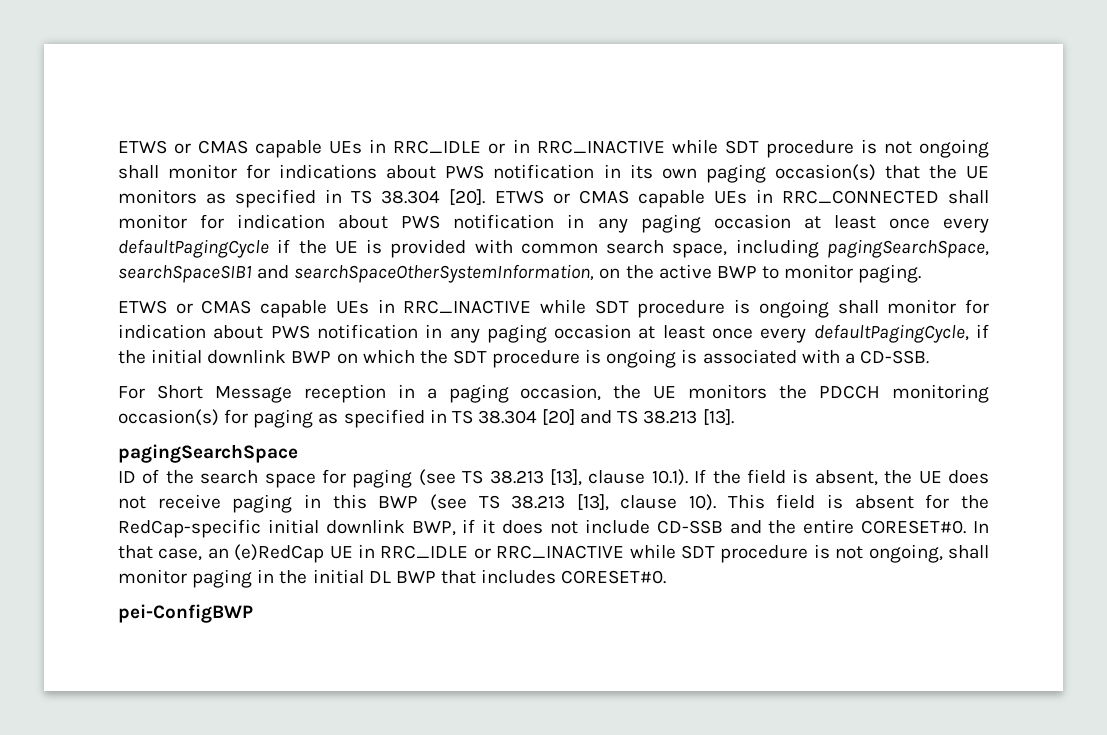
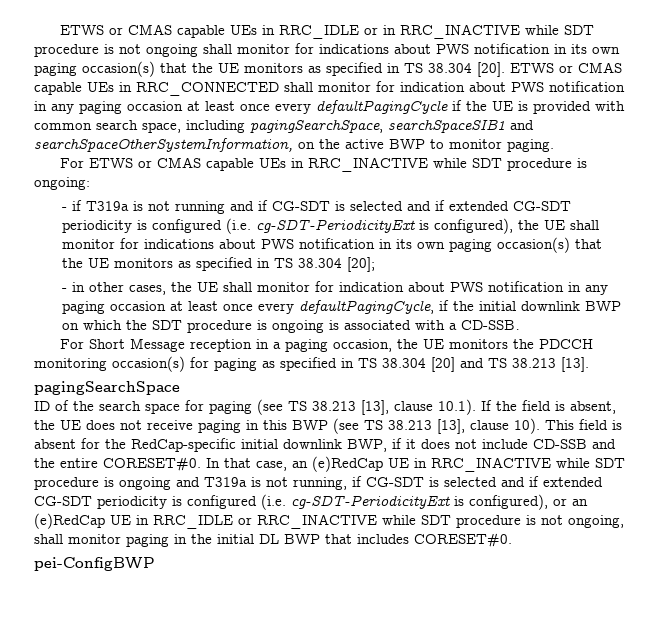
- ETWS or CMAS capable UEs in RRC_INACTIVE while SDT procedure is ongoing shall monitor for indication about PWS notification in any paging occasion at least once every defaultPagingCycle, if the initial downlink BWP on which the SDT procedure is ongoing is associated with a CD-SSB.
+ For ETWS or CMAS capable UEs in RRC_INACTIVE while SDT procedure is ongoing:
+ - if T319a is not running and if CG-SDT is selected and if extended CG-SDT periodicity is configured (i.e. cg-SDT-PeriodicityExt is configured), the UE shall monitor for indications about PWS notification in its own paging occasion(s) that the UE monitors as specified in TS 38.304 [20];
+ - in other cases, the UE shall monitor for indication about PWS notification in any paging occasion at least once every defaultPagingCycle, if the initial downlink BWP on which the SDT procedure is ongoing is associated with a CD-SSB.
- In that case, an (e)RedCap UE in RRC_IDLE or RRC_INACTIVE while SDT procedure is not ongoing, shall monitor paging in the initial DL BWP that includes CORESET#0.
+ In that case, an (e)RedCap UE in RRC_INACTIVE while SDT procedure is ongoing and T319a is not running, if CG-SDT is selected and if extended CG-SDT periodicity is configured (i.e. cg-SDT-PeriodicityExt is configured), or an (e)RedCap UE in RRC_IDLE or RRC_INACTIVE while SDT procedure is not ongoing, shall monitor paging in the initial DL BWP that includes CORESET#0.

